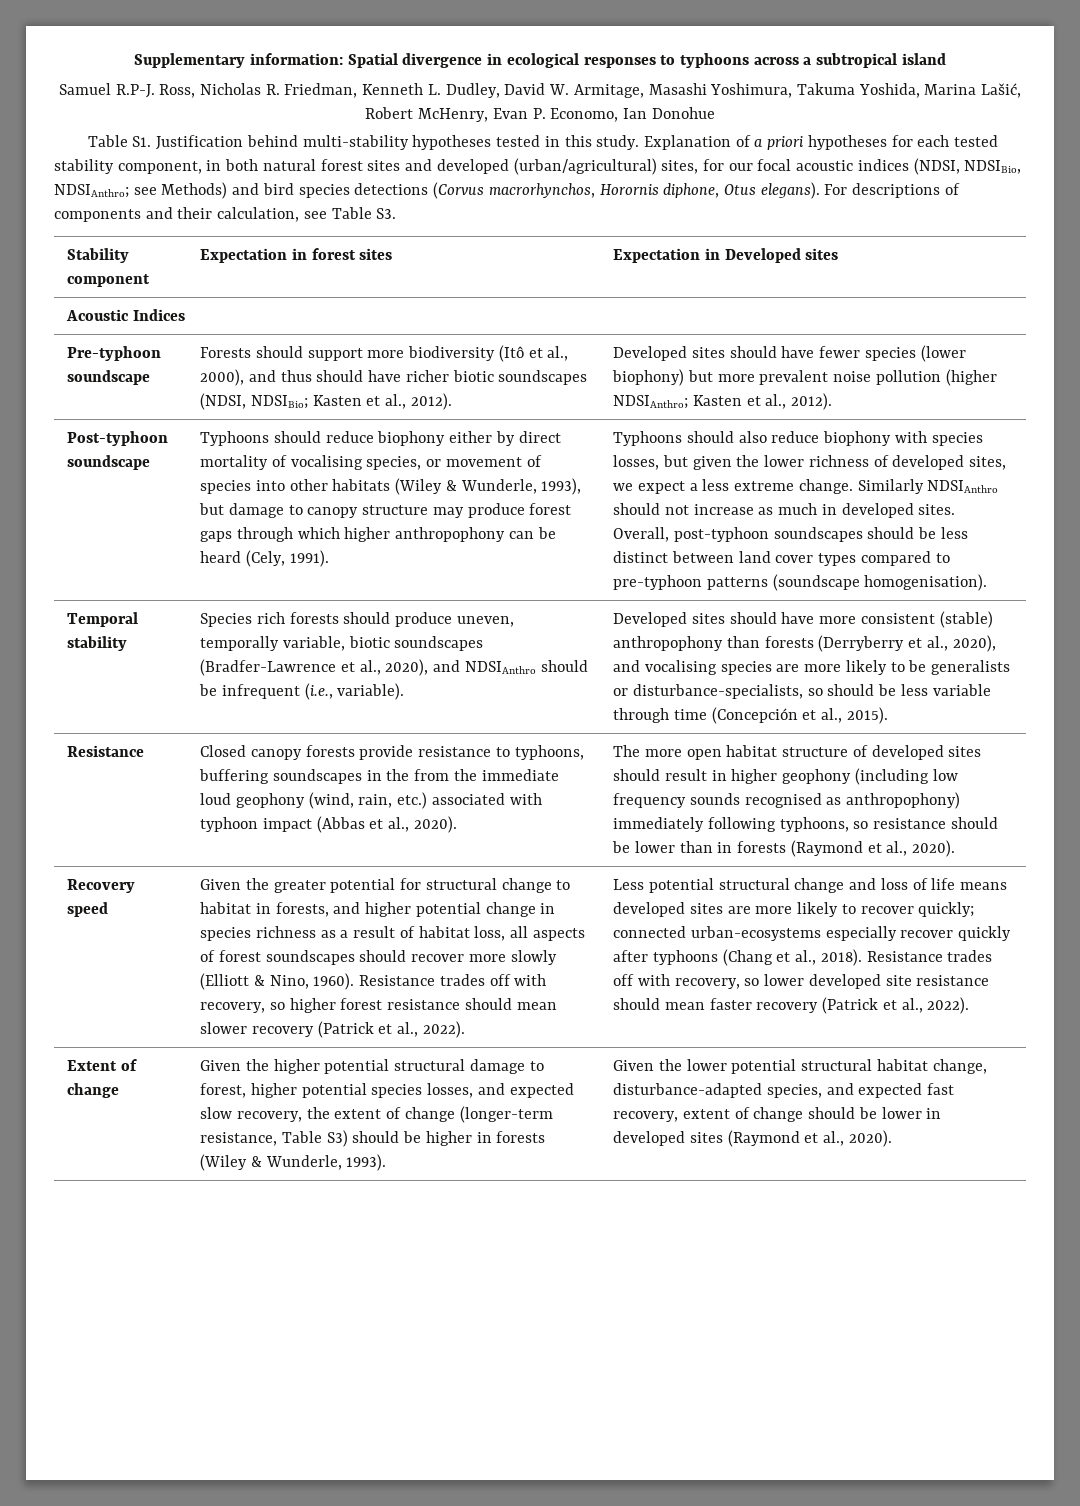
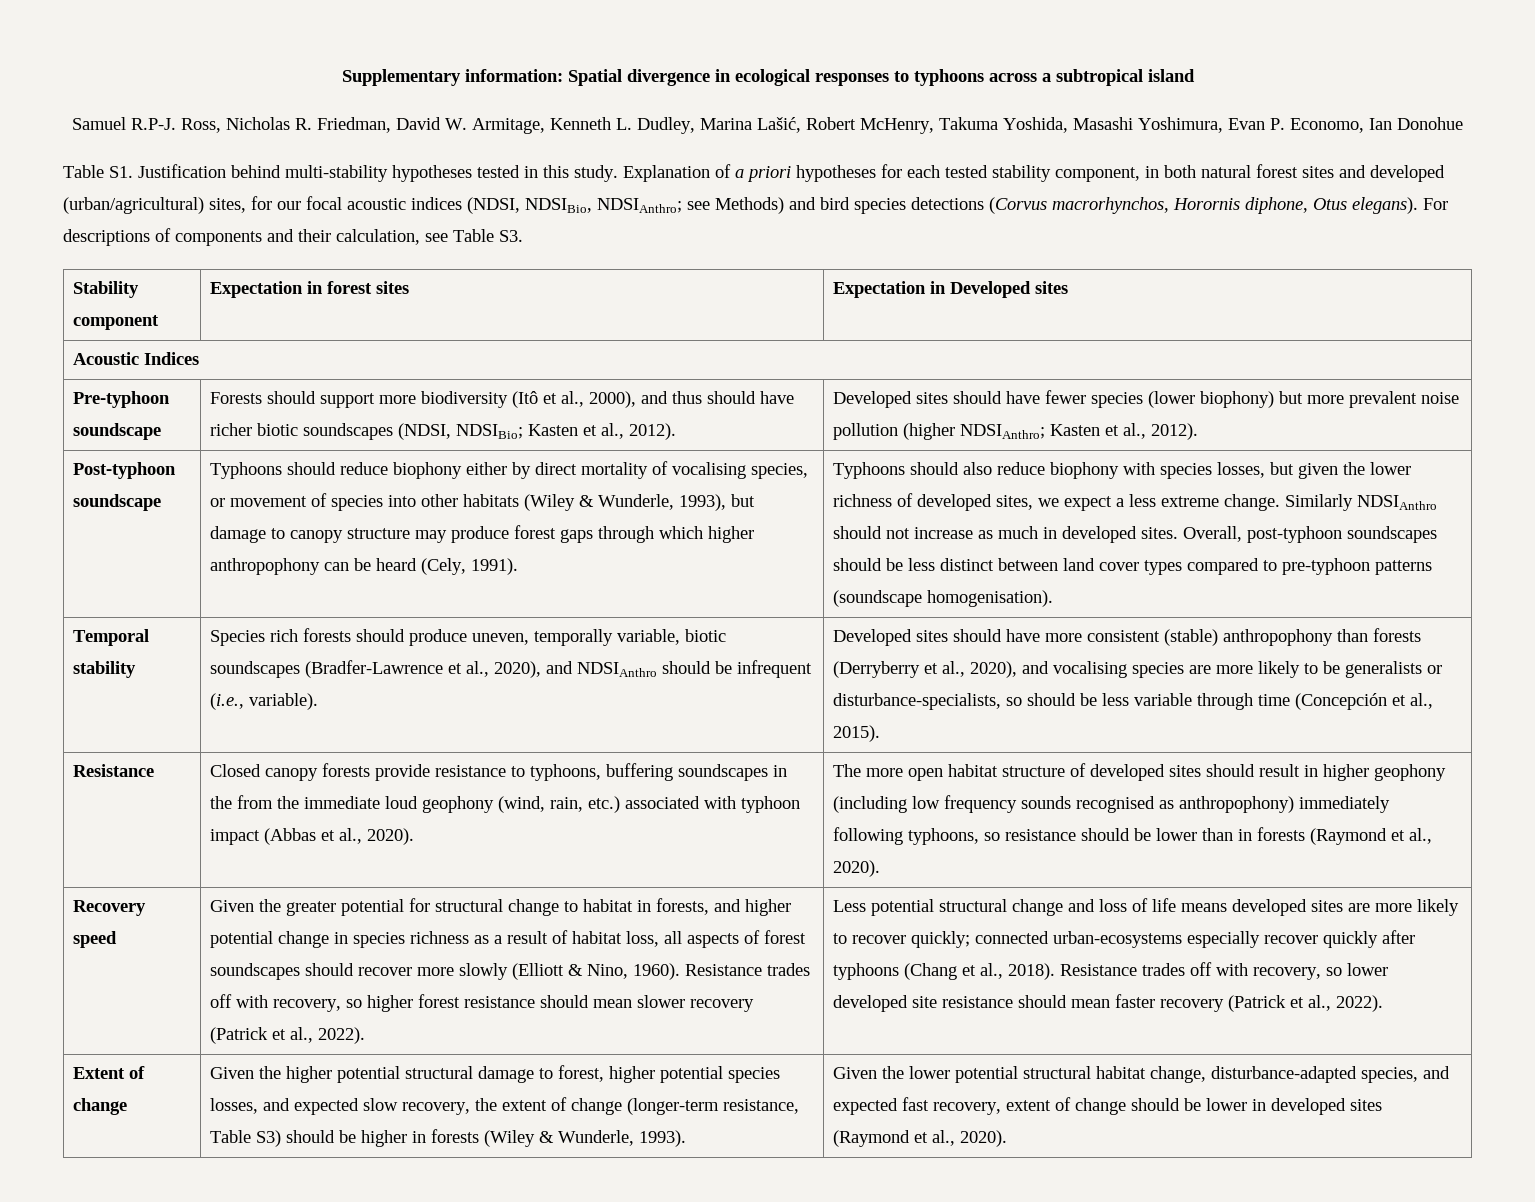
- Samuel R.P-J. Ross, Nicholas R. Friedman, Kenneth L. Dudley, David W. Armitage, Masashi Yoshimura, Takuma Yoshida, Marina Lašić, Robert McHenry, Evan P. Economo, Ian Donohue
+ Samuel R.P-J. Ross, Nicholas R. Friedman, David W. Armitage, Kenneth L. Dudley, Marina Lašić, Robert McHenry, Takuma Yoshida, Masashi Yoshimura, Evan P. Economo, Ian Donohue

